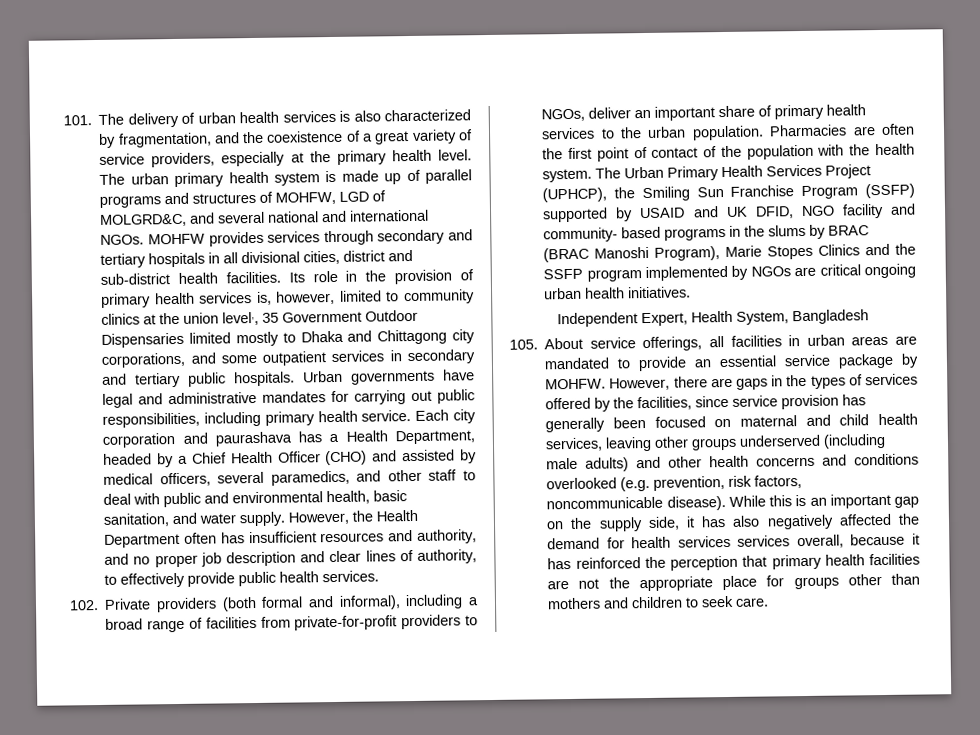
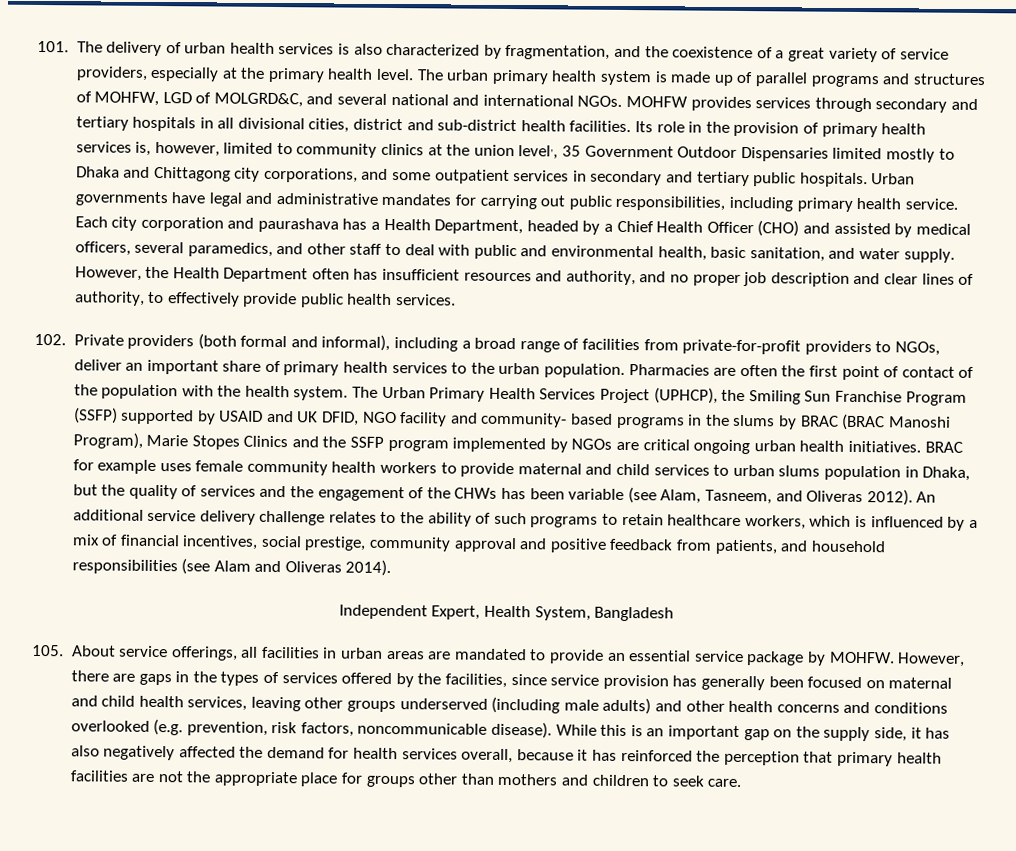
+ BRAC for example uses female community health workers to provide maternal and child services to urban slums population in Dhaka, but the quality of services and the engagement of the CHWs has been variable (see Alam, Tasneem, and Oliveras 2012). An additional service delivery challenge relates to the ability of such programs to retain healthcare workers, which is influenced by a mix of financial incentives, social prestige, community approval and positive feedback from patients, and household responsibilities (see Alam and Oliveras 2014).
- While this is an important gap on the supply side, it has also negatively affected the demand for health services services overall, because it has reinforced the perception that primary health facilities are not the appropriate place for groups other than mothers and children to seek care.
+ While this is an important gap on the supply side, it has also negatively affected the demand for health services overall, because it has reinforced the perception that primary health facilities are not the appropriate place for groups other than mothers and children to seek care.

